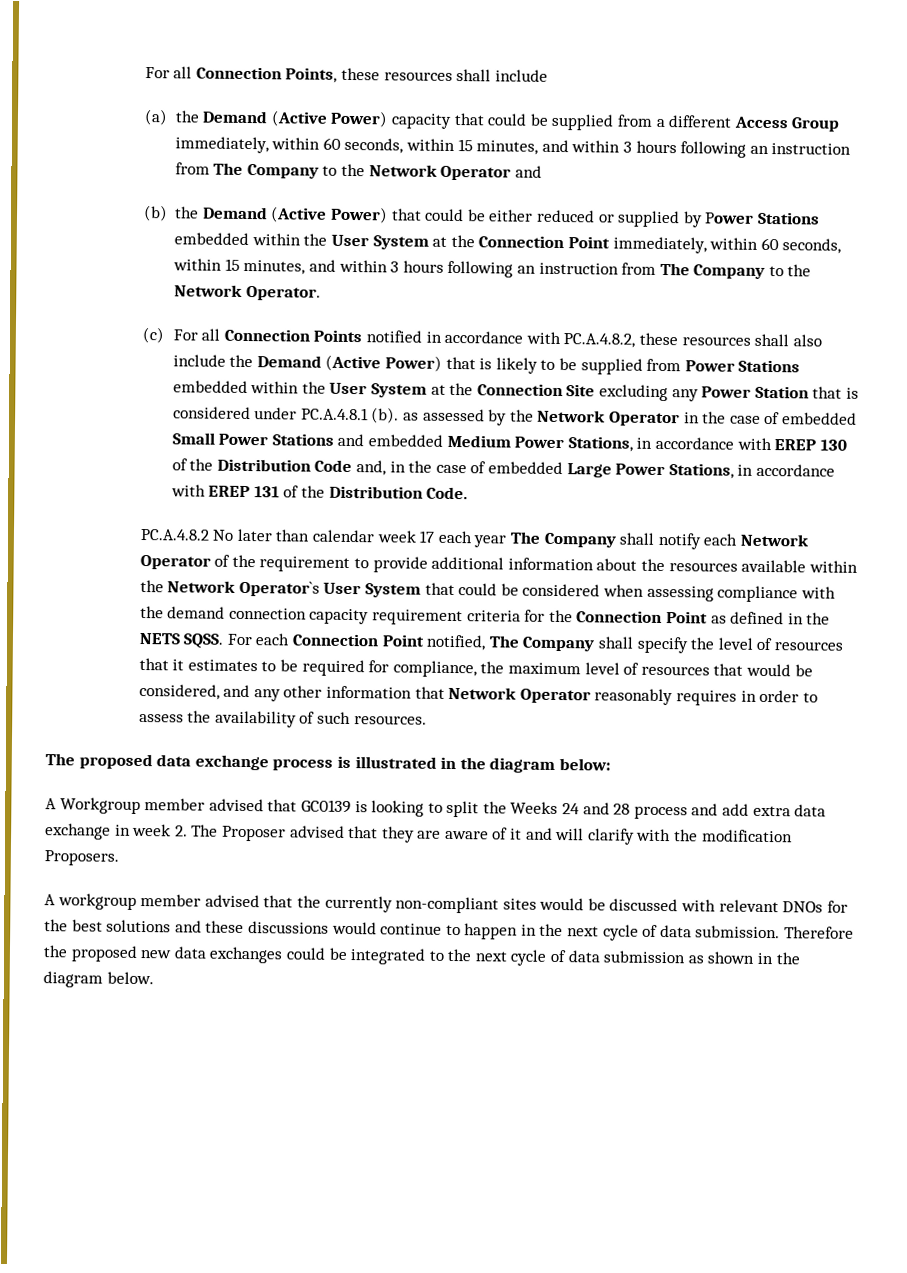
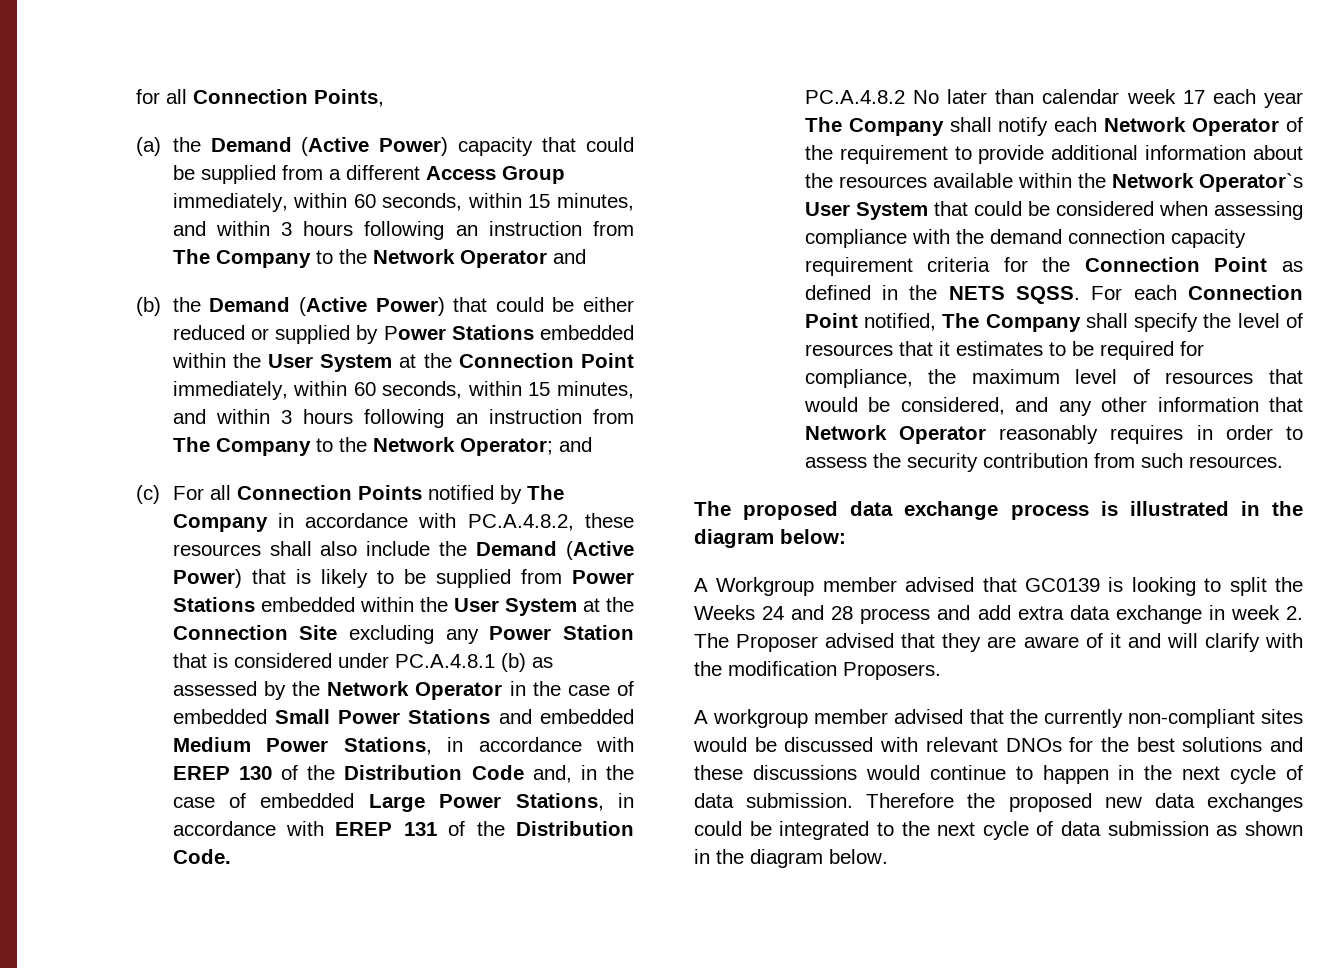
- For all Connection Points, these resources shall include
+ for all Connection Points,
- (b) the Demand (Active Power) that could be either reduced or supplied by Power Stations embedded within the User System at the Connection Point immediately, within 60 seconds, within 15 minutes, and within 3 hours following an instruction from The Company to the Network Operator.
+ (b) the Demand (Active Power) that could be either reduced or supplied by Power Stations embedded within the User System at the Connection Point immediately, within 60 seconds, within 15 minutes, and within 3 hours following an instruction from The Company to the Network Operator; and
- (c) For all Connection Points notified in accordance with PC.A.4.8.2, these resources shall also include the Demand (Active Power) that is likely to be supplied from Power Stations embedded within the User System at the Connection Site excluding any Power Station that is considered under PC.A.4.8.1 (b). as assessed by the Network Operator in the case of embedded Small Power Stations and embedded Medium Power Stations, in accordance with EREP 130 of the Distribution Code and, in the case of embedded Large Power Stations, in accordance with EREP 131 of the Distribution Code.
+ (c) For all Connection Points notified by The Company in accordance with PC.A.4.8.2, these resources shall also include the Demand (Active Power) that is likely to be supplied from Power Stations embedded within the User System at the Connection Site excluding any Power Station that is considered under PC.A.4.8.1 (b) as assessed by the Network Operator in the case of embedded Small Power Stations and embedded Medium Power Stations, in accordance with EREP 130 of the Distribution Code and, in the case of embedded Large Power Stations, in accordance with EREP 131 of the Distribution Code.
- For each Connection Point notified, The Company shall specify the level of resources that it estimates to be required for compliance, the maximum level of resources that would be considered, and any other information that Network Operator reasonably requires in order to assess the availability of such resources.
+ For each Connection Point notified, The Company shall specify the level of resources that it estimates to be required for compliance, the maximum level of resources that would be considered, and any other information that Network Operator reasonably requires in order to assess the security contribution from such resources.

